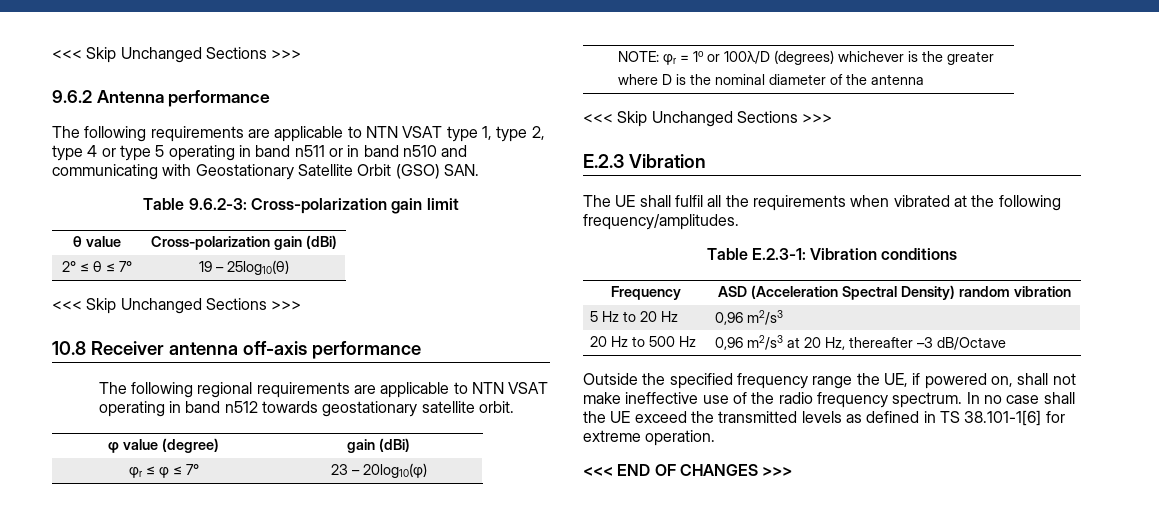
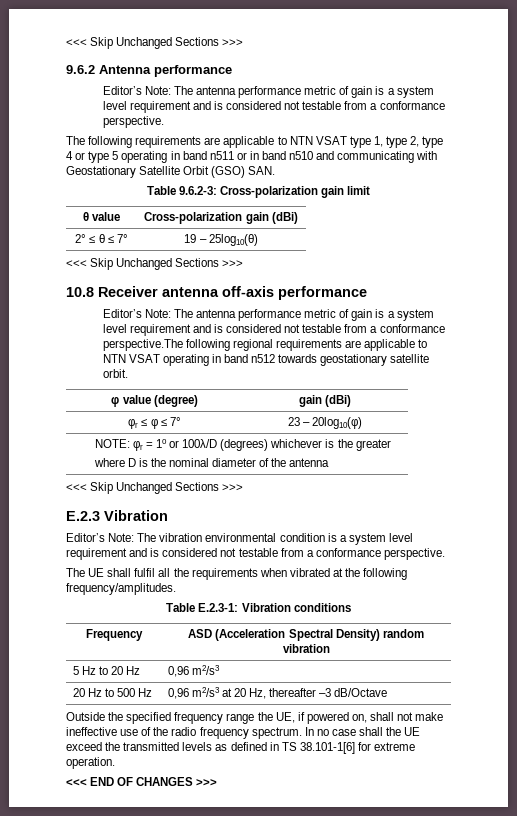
+ Editor’s Note: The antenna performance metric of gain is a system level requirement and is considered not testable from a conformance perspective.
- The following regional requirements are applicable to NTN VSAT operating in band n512 towards geostationary satellite orbit.
+ Editor’s Note: The antenna performance metric of gain is a system level requirement and is considered not testable from a conformance perspective.The following regional requirements are applicable to NTN VSAT operating in band n512 towards geostationary satellite orbit.
+ Editor’s Note: The vibration environmental condition is a system level requirement and is considered not testable from a conformance perspective.

